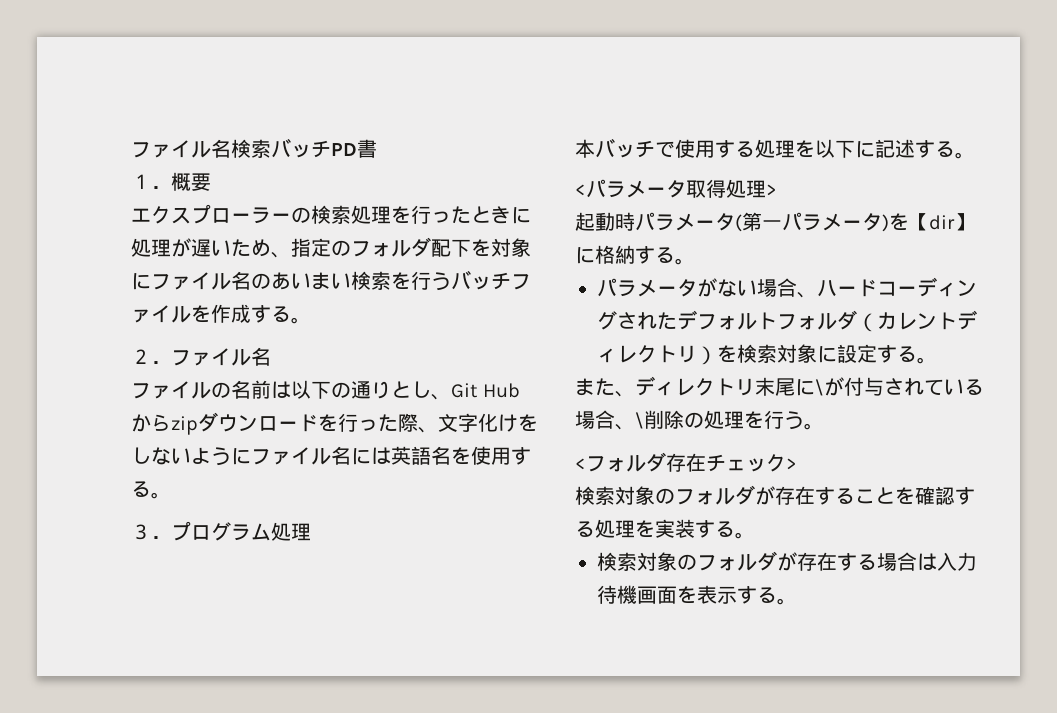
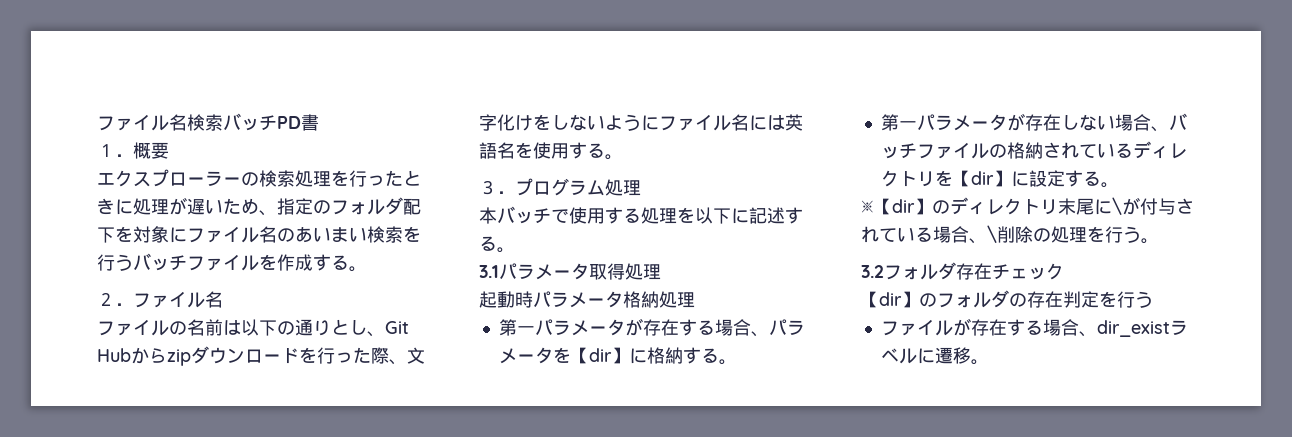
- <パラメータ取得処理>
+ 3.1パラメータ取得処理
- 起動時パラメータ(第一パラメータ)を【dir】に格納する。
+ 起動時パラメータ格納処理
+ 第一パラメータが存在する場合、パラメータを【dir】に格納する。
- パラメータがない場合、ハードコーディングされたデフォルトフォルダ（カレントディレクトリ）を検索対象に設定する。
+ 第一パラメータが存在しない場合、バッチファイルの格納されているディレクトリを【dir】に設定する。
- また、ディレクトリ末尾に\が付与されている場合、\削除の処理を行う。
+ ※【dir】のディレクトリ末尾に\が付与されている場合、\削除の処理を行う。
- <フォルダ存在チェック>
- 検索対象のフォルダが存在することを確認する処理を実装する。
- 検索対象のフォルダが存在する場合は入力待機画面を表示する。
+ 3.2フォルダ存在チェック
+ 【dir】のフォルダの存在判定を行う
+ ファイルが存在する場合、dir_existラベルに遷移。

